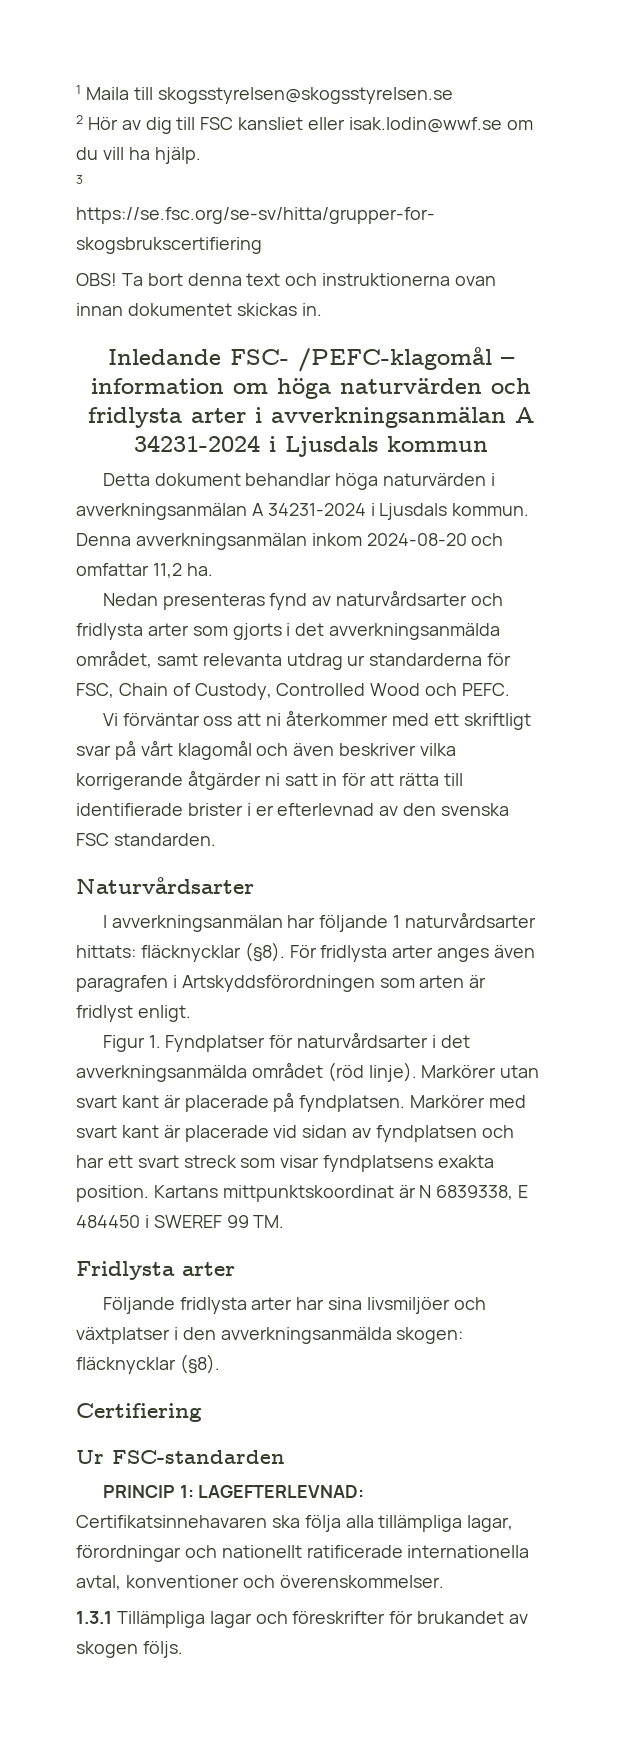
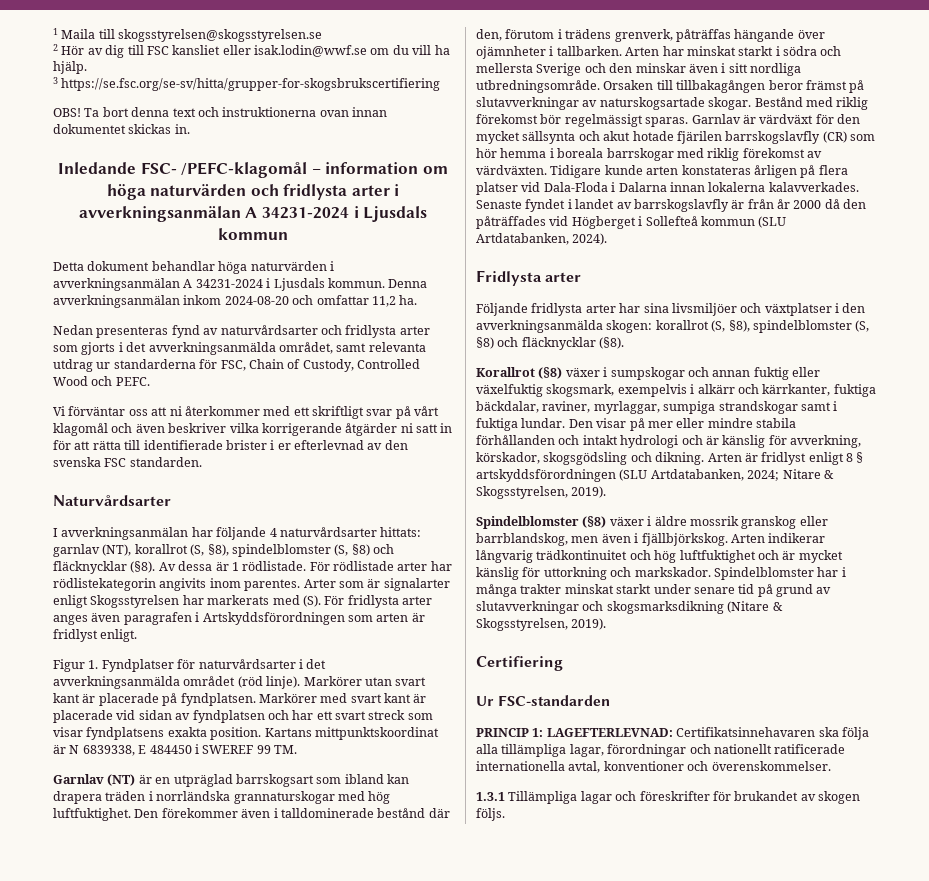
- I avverkningsanmälan har följande 1 naturvårdsarter hittats: fläcknycklar (§8). För fridlysta arter anges även paragrafen i Artskyddsförordningen som arten är fridlyst enligt.
+ I avverkningsanmälan har följande 4 naturvårdsarter hittats: garnlav (NT), korallrot (S, §8), spindelblomster (S, §8) och fläcknycklar (§8). Av dessa är 1 rödlistade. För rödlistade arter har rödlistekategorin angivits inom parentes. Arter som är signalarter enligt Skogsstyrelsen har markerats med (S). För fridlysta arter anges även paragrafen i Artskyddsförordningen som arten är fridlyst enligt.
+ Garnlav (NT) är en utpräglad barrskogsart som ibland kan drapera träden i norrländska grannaturskogar med hög luftfuktighet. Den förekommer även i talldominerade bestånd där den, förutom i trädens grenverk, påträffas hängande över ojämnheter i tallbarken. Arten har minskat starkt i södra och mellersta Sverige och den minskar även i sitt nordliga utbredningsområde. Orsaken till tillbakagången beror främst på slutavverkningar av naturskogsartade skogar. Bestånd med riklig förekomst bör regelmässigt sparas. Garnlav är värdväxt för den mycket sällsynta och akut hotade fjärilen barrskogslavfly (CR) som hör hemma i boreala barrskogar med riklig förekomst av värdväxten. Tidigare kunde arten konstateras årligen på flera platser vid Dala-Floda i Dalarna innan lokalerna kalavverkades. Senaste fyndet i landet av barrskogslavfly är från år 2000 då den påträffades vid Högberget i Sollefteå kommun (SLU Artdatabanken, 2024).
- Följande fridlysta arter har sina livsmiljöer och växtplatser i den avverkningsanmälda skogen: fläcknycklar (§8).
+ Följande fridlysta arter har sina livsmiljöer och växtplatser i den avverkningsanmälda skogen: korallrot (S, §8), spindelblomster (S, §8) och fläcknycklar (§8).
+ Korallrot (§8) växer i sumpskogar och annan fuktig eller växelfuktig skogsmark, exempelvis i alkärr och kärrkanter, fuktiga bäckdalar, raviner, myrlaggar, sumpiga strandskogar samt i fuktiga lundar. Den visar på mer eller mindre stabila förhållanden och intakt hydrologi och är känslig för avverkning, körskador, skogsgödsling och dikning. Arten är fridlyst enligt 8 § artskyddsförordningen (SLU Artdatabanken, 2024; Nitare & Skogsstyrelsen, 2019).
+ Spindelblomster (§8) växer i äldre mossrik granskog eller barrblandskog, men även i fjällbjörkskog. Arten indikerar långvarig trädkontinuitet och hög luftfuktighet och är mycket känslig för uttorkning och markskador. Spindelblomster har i många trakter minskat starkt under senare tid på grund av slutavverkningar och skogsmarksdikning (Nitare & Skogsstyrelsen, 2019).

